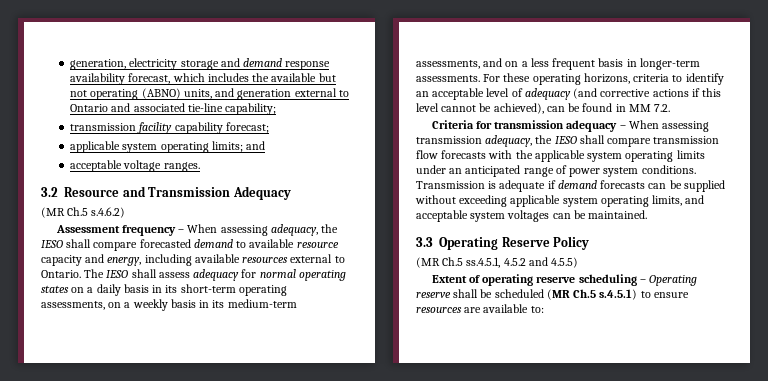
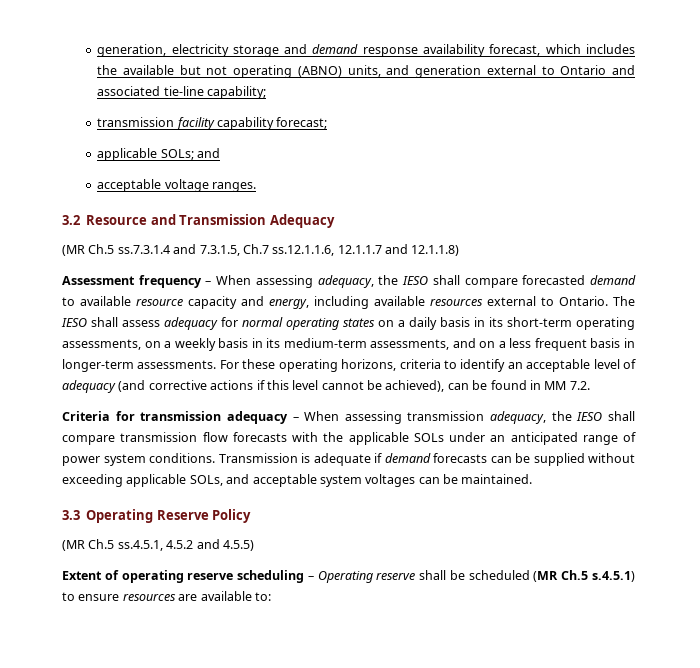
- applicable system operating limits; and
+ applicable SOLs; and
- (MR Ch.5 s.4.6.2)
+ (MR Ch.5 ss.7.3.1.4 and 7.3.1.5, Ch.7 ss.12.1.1.6, 12.1.1.7 and 12.1.1.8)
- Criteria for transmission adequacy – When assessing transmission adequacy, the IESO shall compare transmission flow forecasts with the applicable system operating limits under an anticipated range of power system conditions.
+ Criteria for transmission adequacy – When assessing transmission adequacy, the IESO shall compare transmission flow forecasts with the applicable SOLs under an anticipated range of power system conditions.
- Transmission is adequate if demand forecasts can be supplied without exceeding applicable system operating limits, and acceptable system voltages can be maintained.
+ Transmission is adequate if demand forecasts can be supplied without exceeding applicable SOLs, and acceptable system voltages can be maintained.

